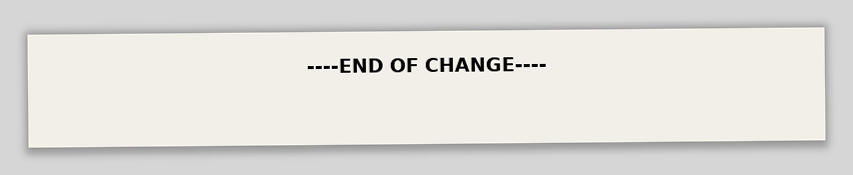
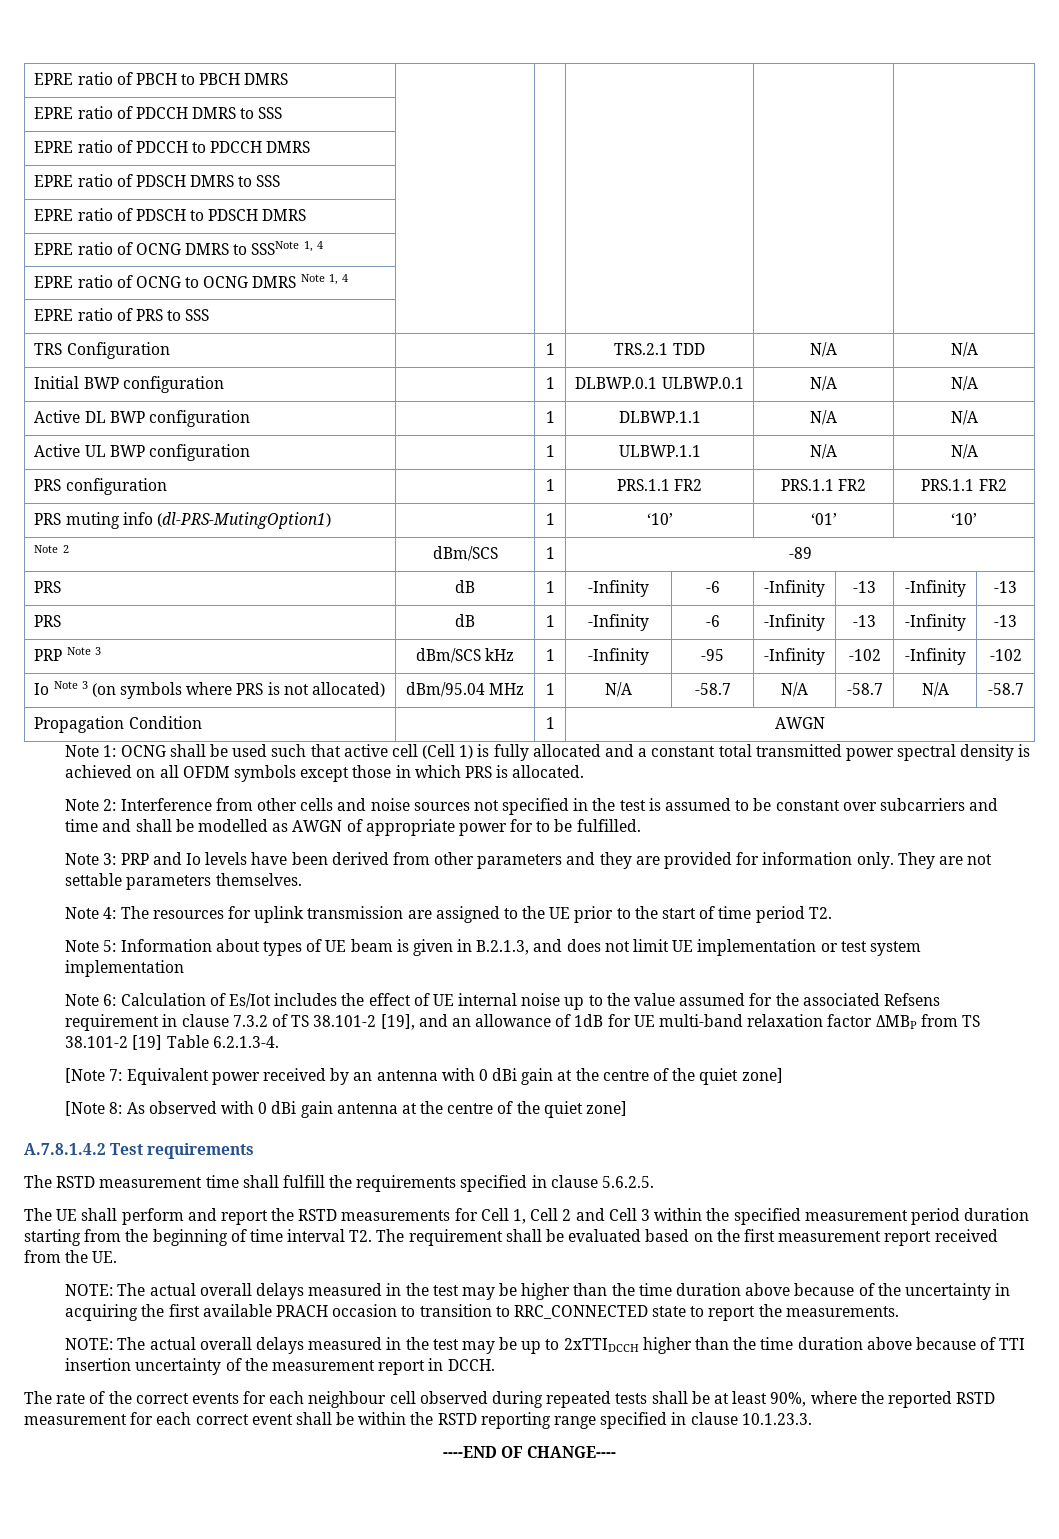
+ EPRE ratio of PBCH to PBCH DMRS | | | | |
+ EPRE ratio of PDCCH DMRS to SSS | | | | |
+ EPRE ratio of PDCCH to PDCCH DMRS | | | | |
+ EPRE ratio of PDSCH DMRS to SSS | | | | |
+ EPRE ratio of PDSCH to PDSCH DMRS | | | | |
+ EPRE ratio of OCNG DMRS to SSSNote 1, 4 | | | | |
+ EPRE ratio of OCNG to OCNG DMRS Note 1, 4 | | | | |
+ EPRE ratio of PRS to SSS | | | | |
+ TRS Configuration | | 1 | TRS.2.1 TDD | N/A | N/A
+ Initial BWP configuration | | 1 | DLBWP.0.1 ULBWP.0.1 | N/A | N/A
+ Active DL BWP configuration | | 1 | DLBWP.1.1 | N/A | N/A
+ Active UL BWP configuration | | 1 | ULBWP.1.1 | N/A | N/A
+ PRS configuration | | 1 | PRS.1.1 FR2 | PRS.1.1 FR2 | PRS.1.1 FR2
+ PRS muting info (dl-PRS-MutingOption1) | | 1 | ‘10’ | ‘01’ | ‘10’
+ Note 2 | dBm/SCS | 1 | -89
+ PRS | dB | 1 | -Infinity | -6 | -Infinity | -13 | -Infinity | -13
+ PRS | dB | 1 | -Infinity | -6 | -Infinity | -13 | -Infinity | -13
+ PRP Note 3 | dBm/SCS kHz | 1 | -Infinity | -95 | -Infinity | -102 | -Infinity | -102
+ Io Note 3 (on symbols where PRS is not allocated) | dBm/95.04 MHz | 1 | N/A | -58.7 | N/A | -58.7 | N/A | -58.7
+ Propagation Condition | | 1 | AWGN
+ Note 1: OCNG shall be used such that active cell (Cell 1) is fully allocated and a constant total transmitted power spectral density is achieved on all OFDM symbols except those in which PRS is allocated.
+ Note 2: Interference from other cells and noise sources not specified in the test is assumed to be constant over subcarriers and time and shall be modelled as AWGN of appropriate power for to be fulfilled.
+ Note 3: PRP and Io levels have been derived from other parameters and they are provided for information only. They are not settable parameters themselves.
+ Note 4: The resources for uplink transmission are assigned to the UE prior to the start of time period T2.
+ Note 5: Information about types of UE beam is given in B.2.1.3, and does not limit UE implementation or test system implementation
+ Note 6: Calculation of Es/Iot includes the effect of UE internal noise up to the value assumed for the associated Refsens requirement in clause 7.3.2 of TS 38.101-2 [19], and an allowance of 1dB for UE multi-band relaxation factor ΔMBP from TS 38.101-2 [19] Table 6.2.1.3-4.
+ [Note 7: Equivalent power received by an antenna with 0 dBi gain at the centre of the quiet zone]
+ [Note 8: As observed with 0 dBi gain antenna at the centre of the quiet zone]
+ A.7.8.1.4.2 Test requirements
+ The RSTD measurement time shall fulfill the requirements specified in clause 5.6.2.5.
+ The UE shall perform and report the RSTD measurements for Cell 1, Cell 2 and Cell 3 within the specified measurement period duration starting from the beginning of time interval T2. The requirement shall be evaluated based on the first measurement report received from the UE.
+ NOTE: The actual overall delays measured in the test may be higher than the time duration above because of the uncertainty in acquiring the first available PRACH occasion to transition to RRC_CONNECTED state to report the measurements.
+ NOTE: The actual overall delays measured in the test may be up to 2xTTIDCCH higher than the time duration above because of TTI insertion uncertainty of the measurement report in DCCH.
+ The rate of the correct events for each neighbour cell observed during repeated tests shall be at least 90%, where the reported RSTD measurement for each correct event shall be within the RSTD reporting range specified in clause 10.1.23.3.

